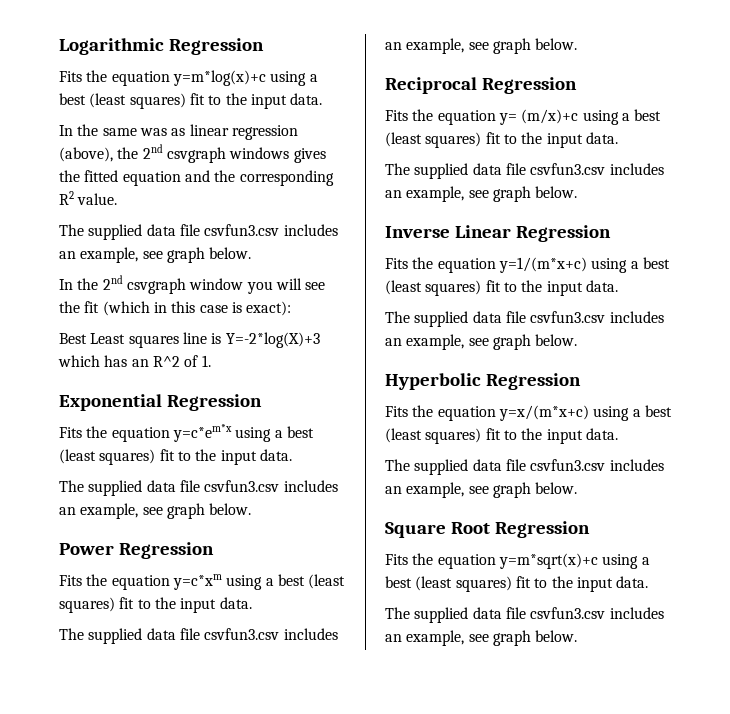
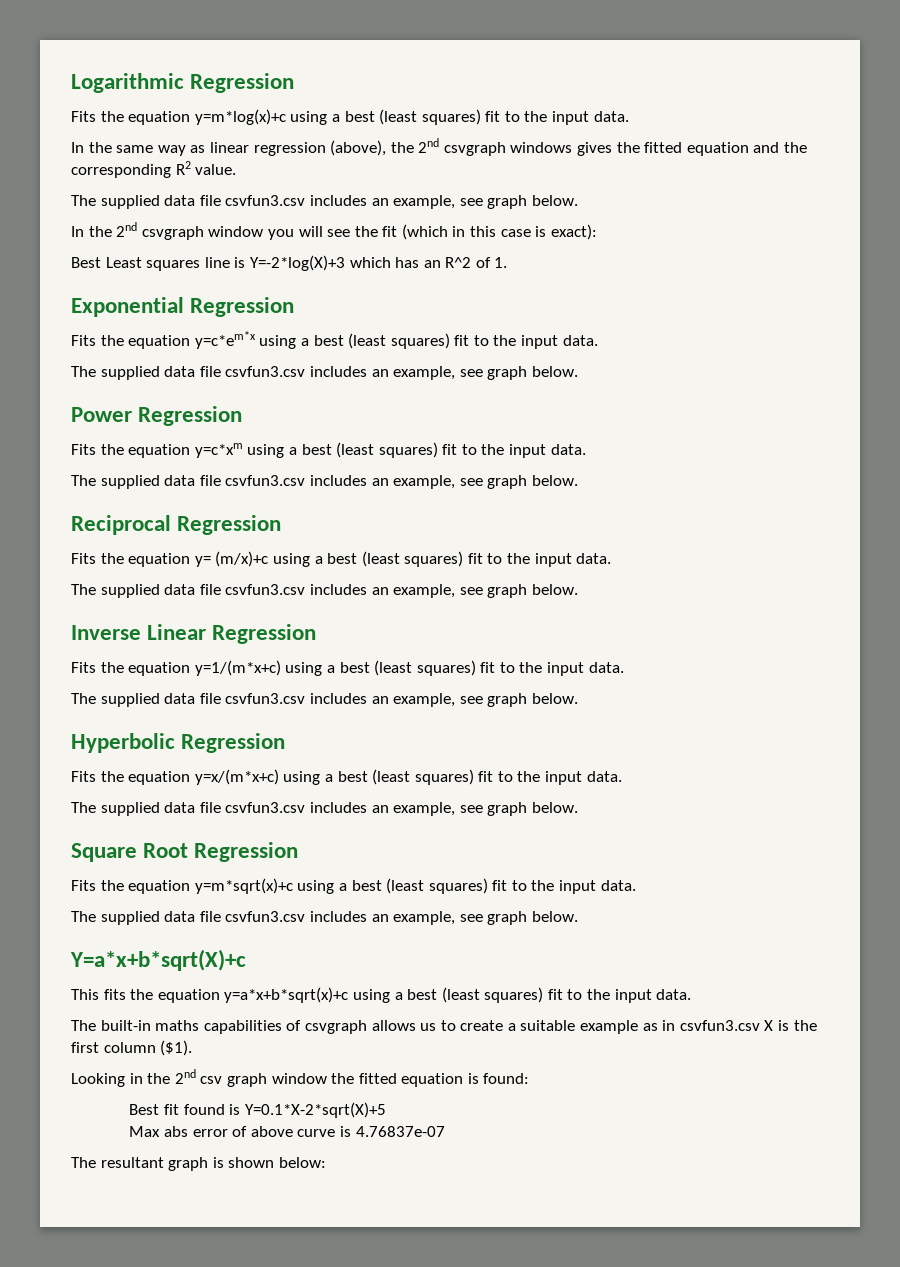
- In the same was as linear regression (above), the 2nd csvgraph windows gives the fitted equation and the corresponding R2 value.
+ In the same way as linear regression (above), the 2nd csvgraph windows gives the fitted equation and the corresponding R2 value.
+ Y=a*x+b*sqrt(X)+c
+ This fits the equation y=a*x+b*sqrt(x)+c using a best (least squares) fit to the input data.
+ The built-in maths capabilities of csvgraph allows us to create a suitable example as in csvfun3.csv X is the first column ($1).
+ Looking in the 2nd csv graph window the fitted equation is found:
+ Best fit found is Y=0.1*X-2*sqrt(X)+5
+ Max abs error of above curve is 4.76837e-07
+ The resultant graph is shown below:

